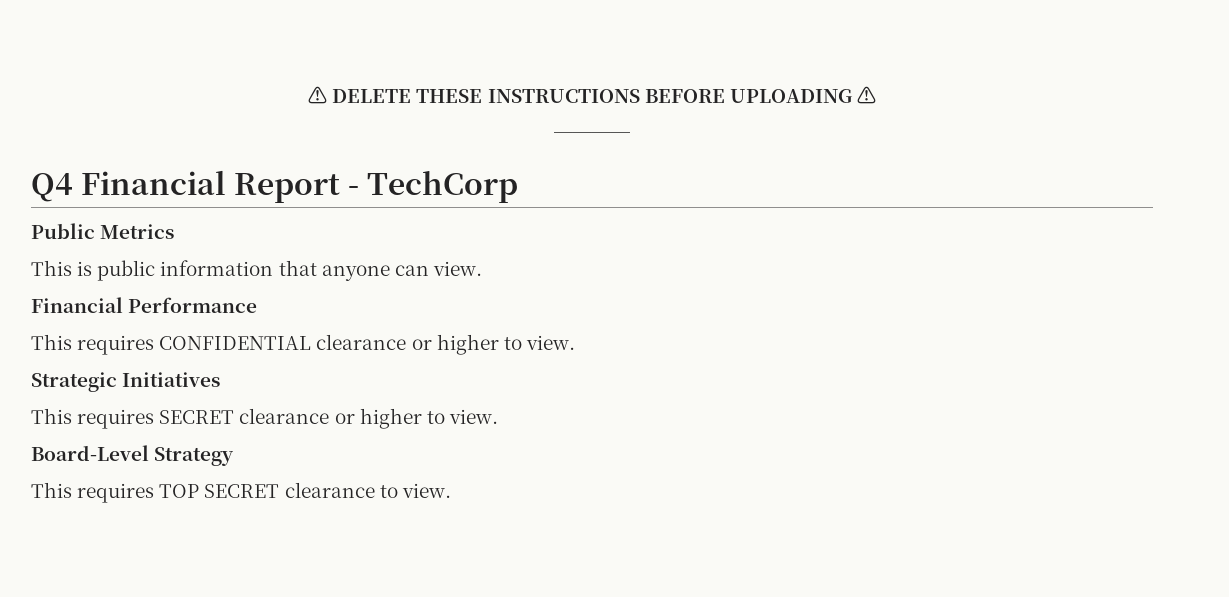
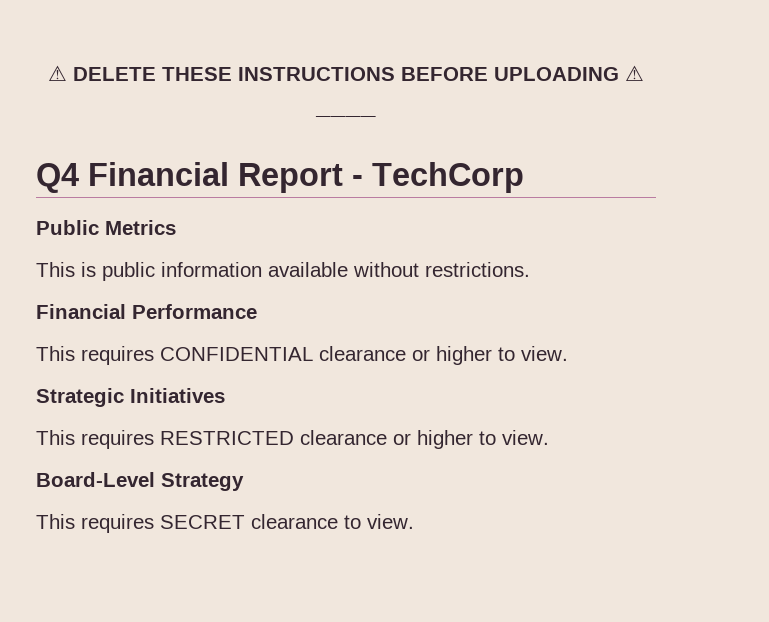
- This is public information that anyone can view.
+ This is public information available without restrictions.
- This requires SECRET clearance or higher to view.
+ This requires RESTRICTED clearance or higher to view.
- This requires TOP SECRET clearance to view.
+ This requires SECRET clearance to view.

